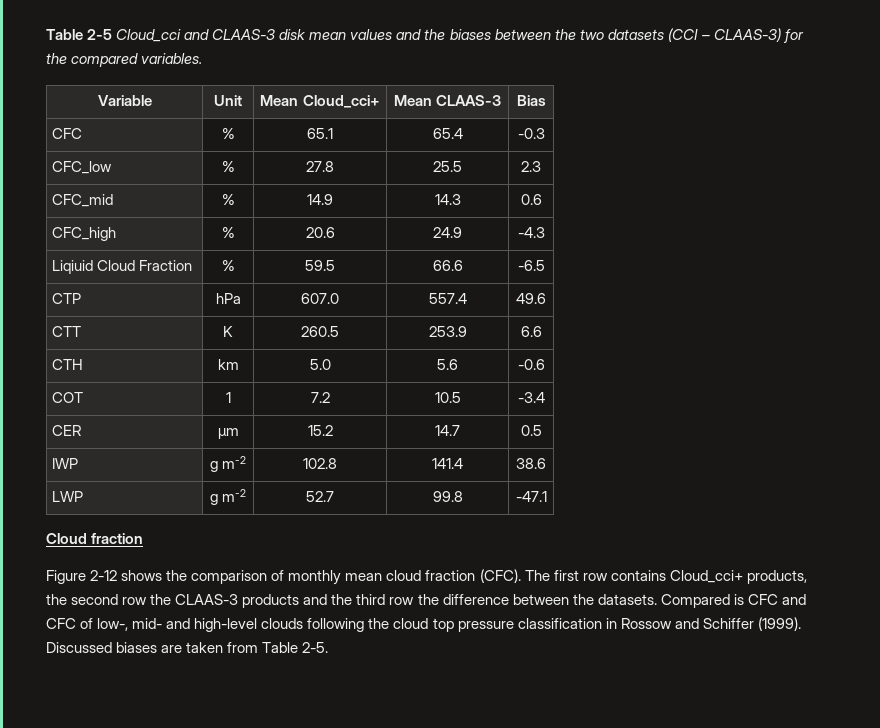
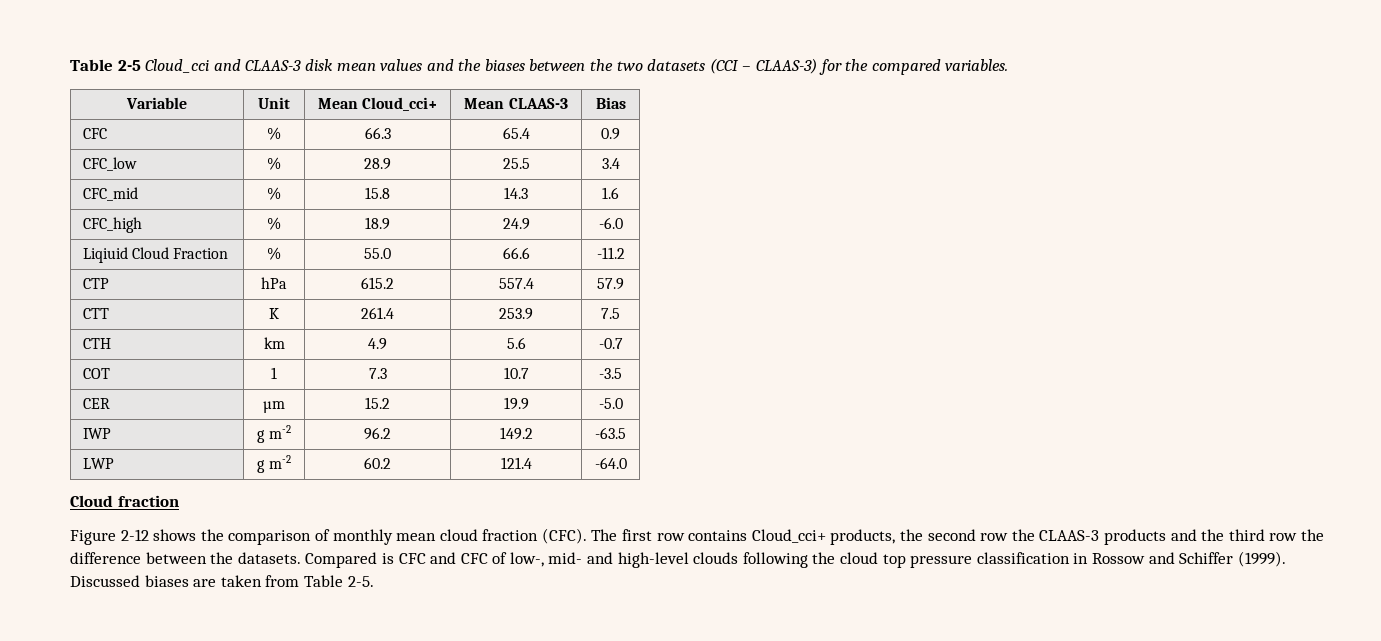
- CFC | % | 65.1 | 65.4 | -0.3
+ CFC | % | 66.3 | 65.4 | 0.9
- CFC_low | % | 27.8 | 25.5 | 2.3
+ CFC_low | % | 28.9 | 25.5 | 3.4
- CFC_mid | % | 14.9 | 14.3 | 0.6
+ CFC_mid | % | 15.8 | 14.3 | 1.6
- CFC_high | % | 20.6 | 24.9 | -4.3
+ CFC_high | % | 18.9 | 24.9 | -6.0
- Liqiuid Cloud Fraction | % | 59.5 | 66.6 | -6.5
+ Liqiuid Cloud Fraction | % | 55.0 | 66.6 | -11.2
- CTP | hPa | 607.0 | 557.4 | 49.6
+ CTP | hPa | 615.2 | 557.4 | 57.9
- CTT | K | 260.5 | 253.9 | 6.6
+ CTT | K | 261.4 | 253.9 | 7.5
- CTH | km | 5.0 | 5.6 | -0.6
+ CTH | km | 4.9 | 5.6 | -0.7
- COT | 1 | 7.2 | 10.5 | -3.4
+ COT | 1 | 7.3 | 10.7 | -3.5
- CER | µm | 15.2 | 14.7 | 0.5
+ CER | µm | 15.2 | 19.9 | -5.0
- IWP | g m-2 | 102.8 | 141.4 | 38.6
+ IWP | g m-2 | 96.2 | 149.2 | -63.5
- LWP | g m-2 | 52.7 | 99.8 | -47.1
+ LWP | g m-2 | 60.2 | 121.4 | -64.0

